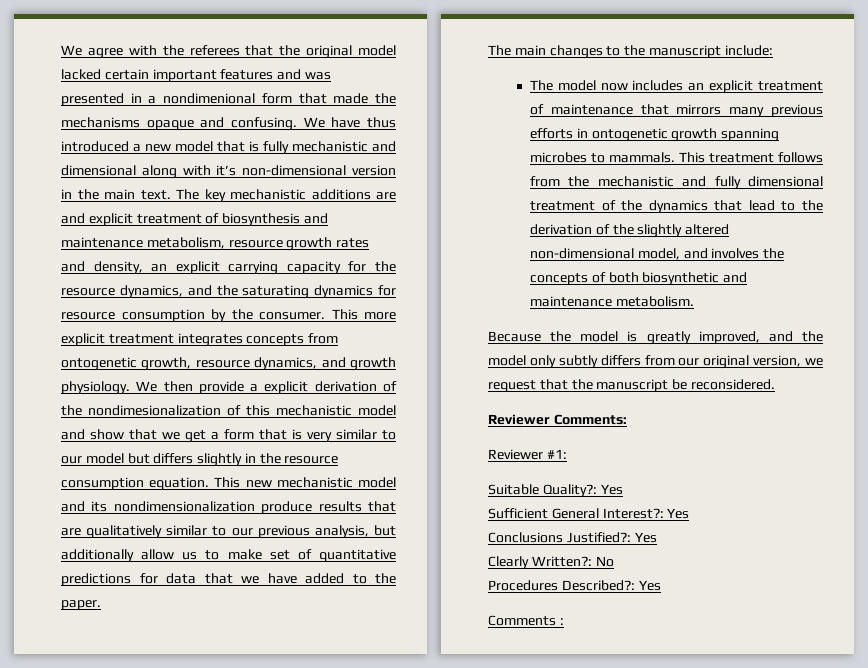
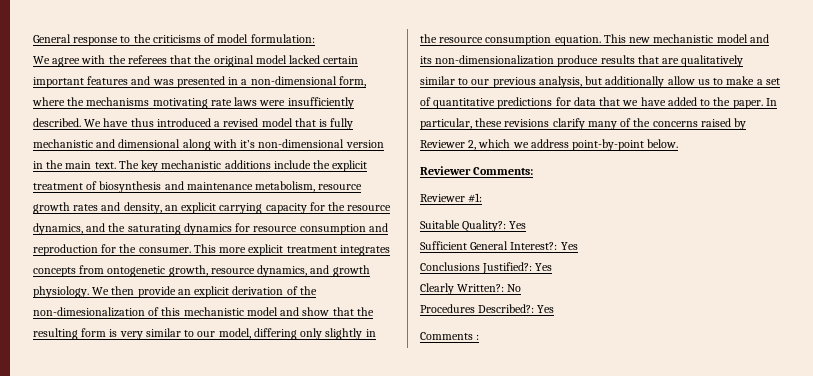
+ General response to the criticisms of model formulation:
- We agree with the referees that the original model lacked certain important features and was presented in a nondimenional form that made the mechanisms opaque and confusing.
+ We agree with the referees that the original model lacked certain important features and was presented in a non-dimensional form, where the mechanisms motivating rate laws were insufficiently described.
- We have thus introduced a new model that is fully mechanistic and dimensional along with it’s non-dimensional version in the main text.
+ We have thus introduced a revised model that is fully mechanistic and dimensional along with it’s non-dimensional version in the main text.
- The key mechanistic additions are and explicit treatment of biosynthesis and maintenance metabolism, resource growth rates and density, an explicit carrying capacity for the resource dynamics, and the saturating dynamics for resource consumption by the consumer.
+ The key mechanistic additions include the explicit treatment of biosynthesis and maintenance metabolism, resource growth rates and density, an explicit carrying capacity for the resource dynamics, and the saturating dynamics for resource consumption and reproduction for the consumer.
- We then provide a explicit derivation of the nondimesionalization of this mechanistic model and show that we get a form that is very similar to our model but differs slightly in the resource consumption equation.
+ We then provide an explicit derivation of the non-dimesionalization of this mechanistic model and show that the resulting form is very similar to our model, differing only slightly in the resource consumption equation.
- This new mechanistic model and its nondimensionalization produce results that are qualitatively similar to our previous analysis, but additionally allow us to make set of quantitative predictions for data that we have added to the paper.
- The main changes to the manuscript include:
- The model now includes an explicit treatment of maintenance that mirrors many previous efforts in ontogenetic growth spanning microbes to mammals. This treatment follows from the mechanistic and fully dimensional treatment of the dynamics that lead to the derivation of the slightly altered non-dimensional model, and involves the concepts of both biosynthetic and maintenance metabolism.
- Because the model is greatly improved, and the model only subtly differs from our original version, we request that the manuscript be reconsidered.
+ This new mechanistic model and its non-dimensionalization produce results that are qualitatively similar to our previous analysis, but additionally allow us to make a set of quantitative predictions for data that we have added to the paper. In particular, these revisions clarify many of the concerns raised by Reviewer 2, which we address point-by-point below.

